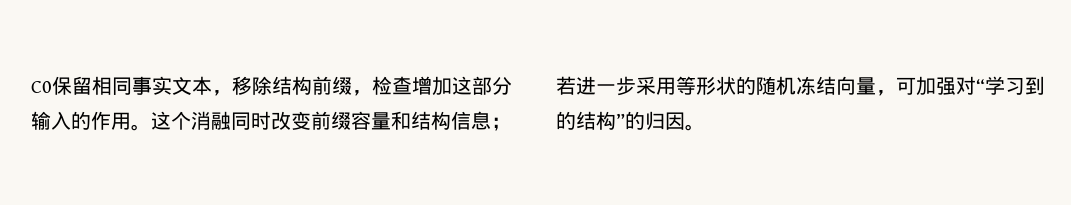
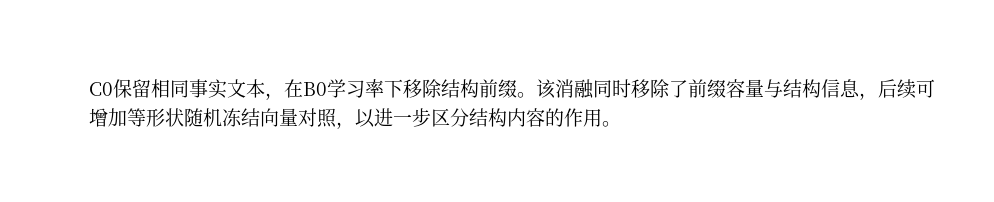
- C0保留相同事实文本，移除结构前缀，检查增加这部分输入的作用。这个消融同时改变前缀容量和结构信息；若进一步采用等形状的随机冻结向量，可加强对“学习到的结构”的归因。
+ C0保留相同事实文本，在B0学习率下移除结构前缀。该消融同时移除了前缀容量与结构信息，后续可增加等形状随机冻结向量对照，以进一步区分结构内容的作用。

